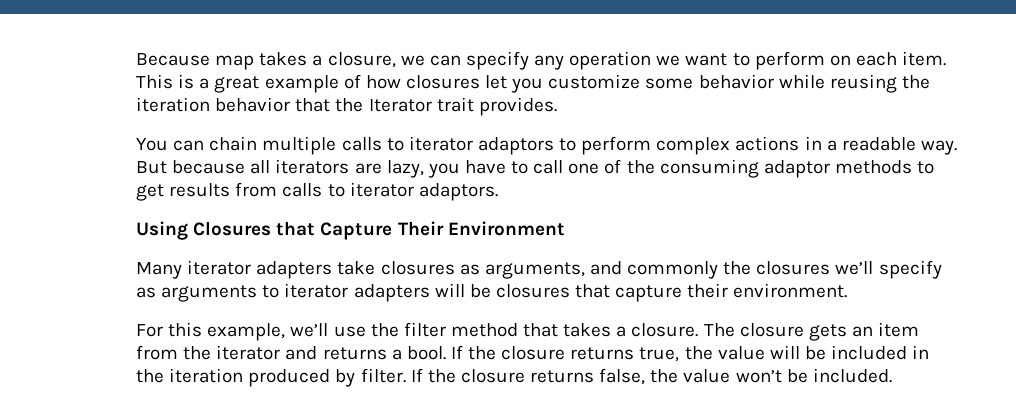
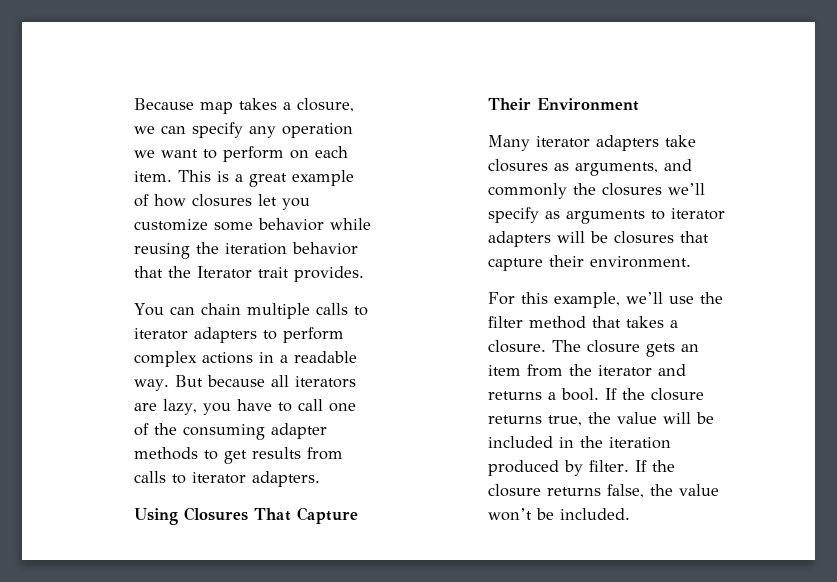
- You can chain multiple calls to iterator adaptors to perform complex actions in a readable way.
+ You can chain multiple calls to iterator adapters to perform complex actions in a readable way.
- But because all iterators are lazy, you have to call one of the consuming adaptor methods to get results from calls to iterator adaptors.
+ But because all iterators are lazy, you have to call one of the consuming adapter methods to get results from calls to iterator adapters.
- Using Closures that Capture Their Environment
+ Using Closures That Capture Their Environment

